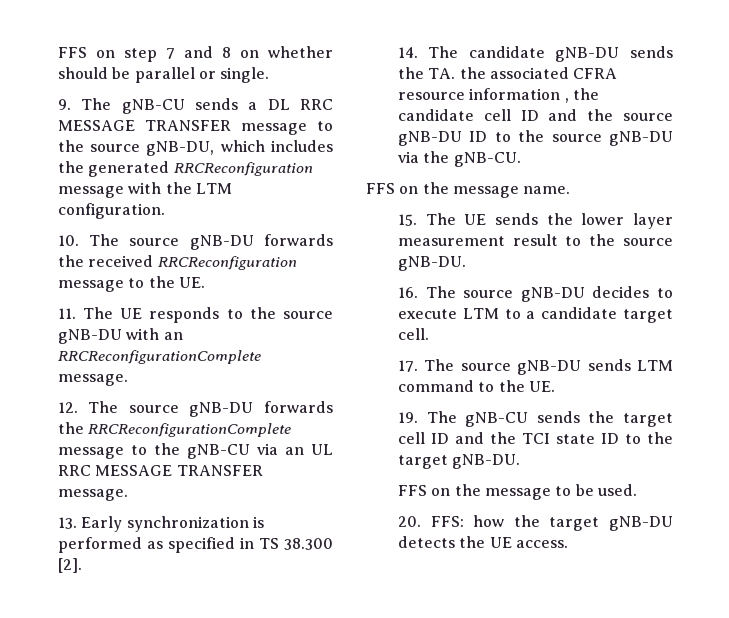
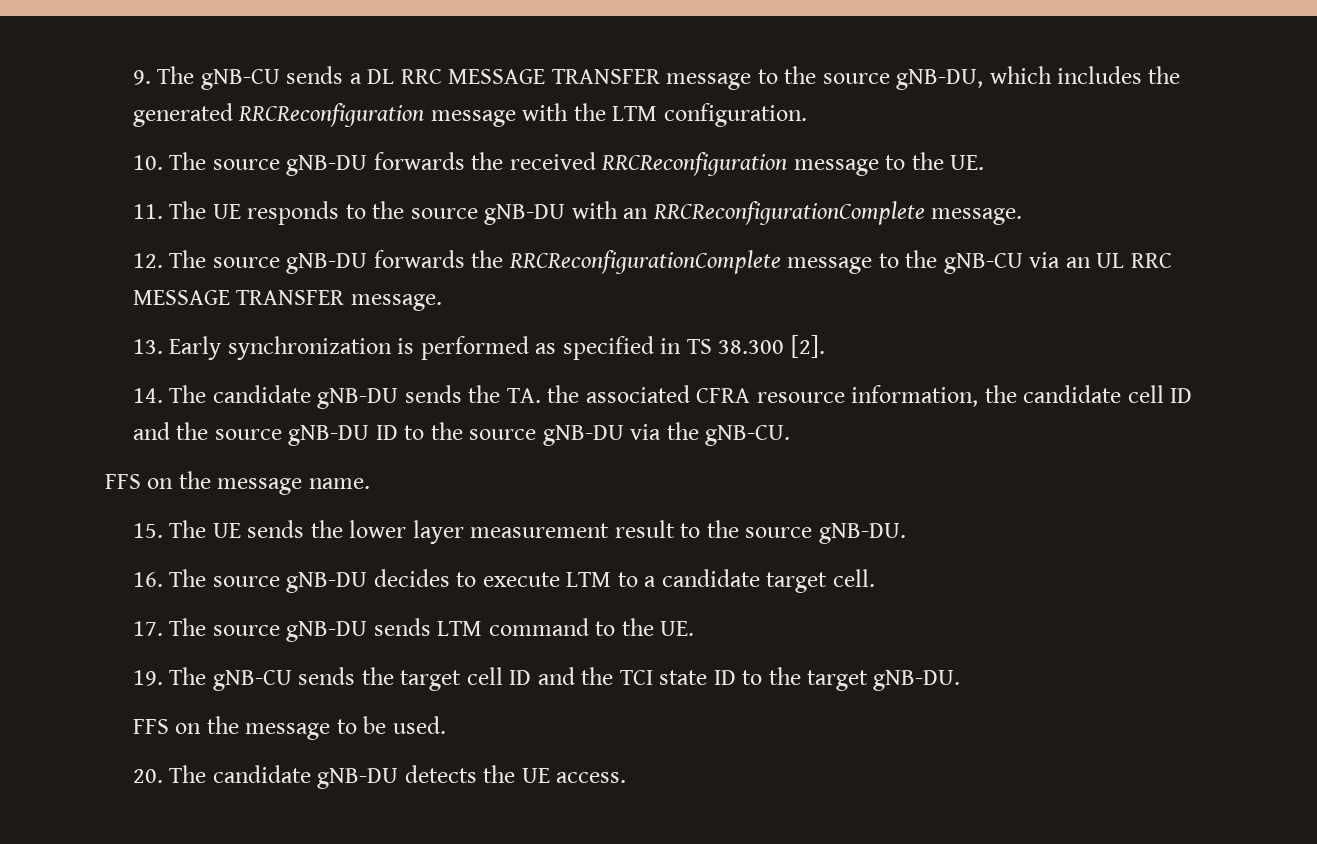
- FFS on step 7 and 8 on whether should be parallel or single.
- 14. The candidate gNB-DU sends the TA. the associated CFRA resource information , the candidate cell ID and the source gNB-DU ID to the source gNB-DU via the gNB-CU.
+ 14. The candidate gNB-DU sends the TA. the associated CFRA resource information, the candidate cell ID and the source gNB-DU ID to the source gNB-DU via the gNB-CU.
- 20. FFS: how the target gNB-DU detects the UE access.
+ 20. The candidate gNB-DU detects the UE access.

